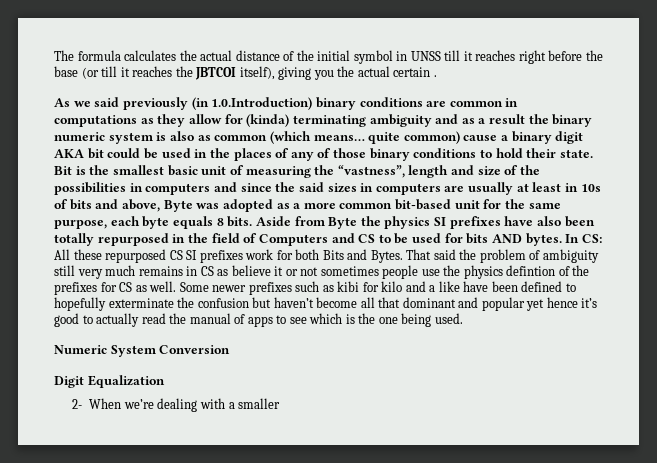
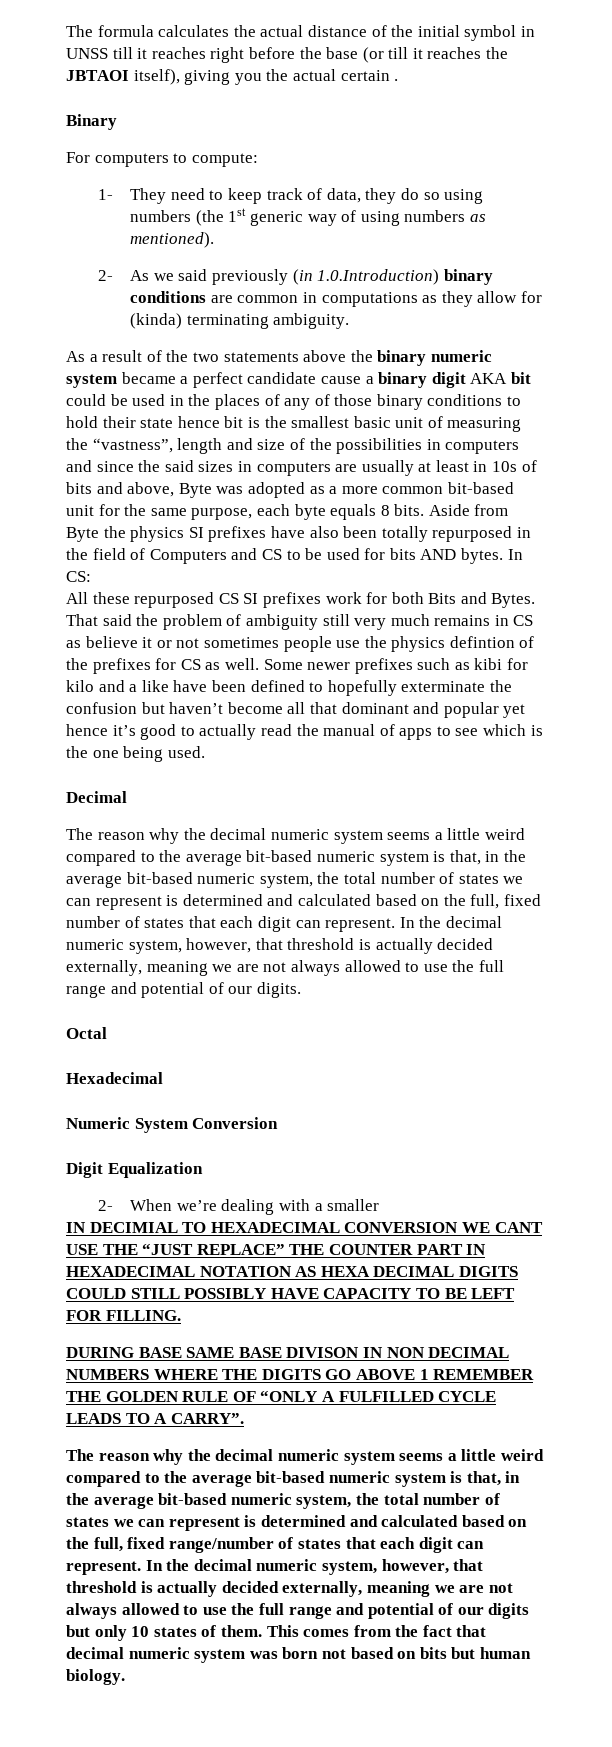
- The formula calculates the actual distance of the initial symbol in UNSS till it reaches right before the base (or till it reaches the JBTCOI itself), giving you the actual certain .
+ The formula calculates the actual distance of the initial symbol in UNSS till it reaches right before the base (or till it reaches the JBTAOI itself), giving you the actual certain .
- As we said previously (in 1.0.Introduction) binary conditions are common in computations as they allow for (kinda) terminating ambiguity and as a result the binary numeric system is also as common (which means… quite common) cause a binary digit AKA bit could be used in the places of any of those binary conditions to hold their state. Bit is the smallest basic unit of measuring the “vastness”, length and size of the possibilities in computers and since the said sizes in computers are usually at least in 10s of bits and above, Byte was adopted as a more common bit-based unit for the same purpose, each byte equals 8 bits.
+ Binary
+ For computers to compute:
+ 1- They need to keep track of data, they do so using numbers (the 1st generic way of using numbers as mentioned).
+ 2- As we said previously (in 1.0.Introduction) binary conditions are common in computations as they allow for (kinda) terminating ambiguity.
+ As a result of the two statements above the binary numeric system became a perfect candidate cause a binary digit AKA bit could be used in the places of any of those binary conditions to hold their state hence bit is the smallest basic unit of measuring the “vastness”, length and size of the possibilities in computers and since the said sizes in computers are usually at least in 10s of bits and above, Byte was adopted as a more common bit-based unit for the same purpose, each byte equals 8 bits.
+ Decimal
+ The reason why the decimal numeric system seems a little weird compared to the average bit-based numeric system is that, in the average bit-based numeric system, the total number of states we can represent is determined and calculated based on the full, fixed number of states that each digit can represent. In the decimal numeric system, however, that threshold is actually decided externally, meaning we are not always allowed to use the full range and potential of our digits.
+ Octal
+ Hexadecimal
+ IN DECIMIAL TO HEXADECIMAL CONVERSION WE CANT USE THE “JUST REPLACE” THE COUNTER PART IN HEXADECIMAL NOTATION AS HEXA DECIMAL DIGITS COULD STILL POSSIBLY HAVE CAPACITY TO BE LEFT FOR FILLING.
+ DURING BASE SAME BASE DIVISON IN NON DECIMAL NUMBERS WHERE THE DIGITS GO ABOVE 1 REMEMBER THE GOLDEN RULE OF “ONLY A FULFILLED CYCLE LEADS TO A CARRY”.
+ The reason why the decimal numeric system seems a little weird compared to the average bit-based numeric system is that, in the average bit-based numeric system, the total number of states we can represent is determined and calculated based on the full, fixed range/number of states that each digit can represent. In the decimal numeric system, however, that threshold is actually decided externally, meaning we are not always allowed to use the full range and potential of our digits but only 10 states of them. This comes from the fact that decimal numeric system was born not based on bits but human biology.

